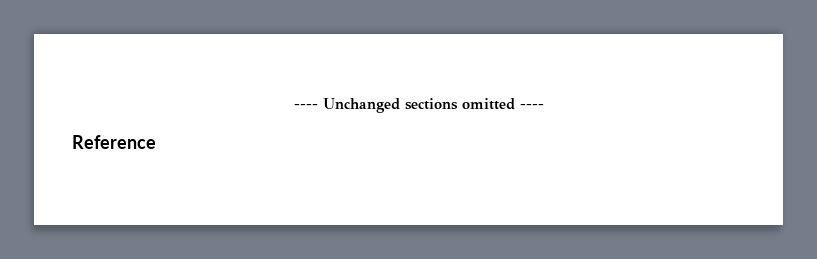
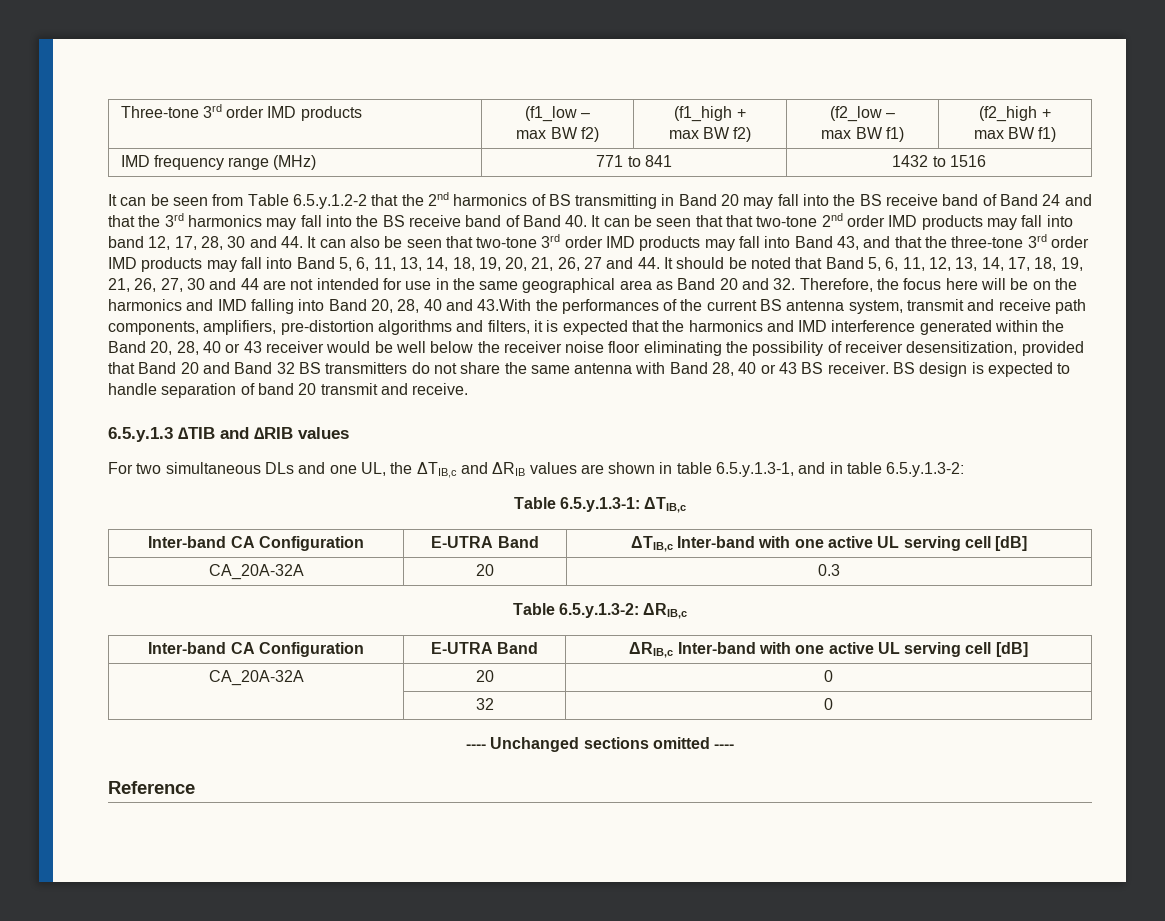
+ Three-tone 3rd order IMD products | (f1_low –
+ max BW f2) | (f1_high +
+ max BW f2) | (f2_low –
+ max BW f1) | (f2_high +
+ max BW f1)
+ IMD frequency range (MHz) | 771 to 841 | 1432 to 1516
+ It can be seen from Table 6.5.y.1.2-2 that the 2nd harmonics of BS transmitting in Band 20 may fall into the BS receive band of Band 24 and that the 3rd harmonics may fall into the BS receive band of Band 40. It can be seen that that two-tone 2nd order IMD products may fall into band 12, 17, 28, 30 and 44. It can also be seen that two-tone 3rd order IMD products may fall into Band 43, and that the three-tone 3rd order IMD products may fall into Band 5, 6, 11, 13, 14, 18, 19, 20, 21, 26, 27 and 44. It should be noted that Band 5, 6, 11, 12, 13, 14, 17, 18, 19, 21, 26, 27, 30 and 44 are not intended for use in the same geographical area as Band 20 and 32. Therefore, the focus here will be on the harmonics and IMD falling into Band 20, 28, 40 and 43.With the performances of the current BS antenna system, transmit and receive path components, amplifiers, pre-distortion algorithms and filters, it is expected that the harmonics and IMD interference generated within the Band 20, 28, 40 or 43 receiver would be well below the receiver noise floor eliminating the possibility of receiver desensitization, provided that Band 20 and Band 32 BS transmitters do not share the same antenna with Band 28, 40 or 43 BS receiver. BS design is expected to handle separation of band 20 transmit and receive.
+ 6.5.y.1.3 ∆TIB and ∆RIB values
+ For two simultaneous DLs and one UL, the ΔTIB,c and ΔRIB values are shown in table 6.5.y.1.3-1, and in table 6.5.y.1.3-2:
+ Table 6.5.y.1.3-1: ΔTIB,c
+ Inter-band CA Configuration | E-UTRA Band | ΔTIB,c Inter-band with one active UL serving cell [dB]
+ CA_20A-32A | 20 | 0.3
+ Table 6.5.y.1.3-2: ΔRIB,c
+ Inter-band CA Configuration | E-UTRA Band | ΔRIB,c Inter-band with one active UL serving cell [dB]
+ CA_20A-32A | 20 | 0
+ | 32 | 0

